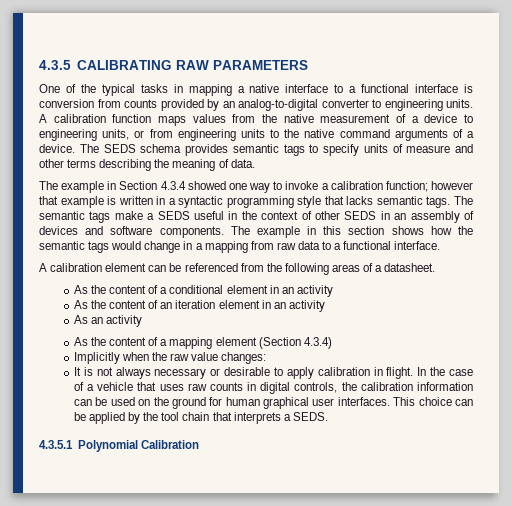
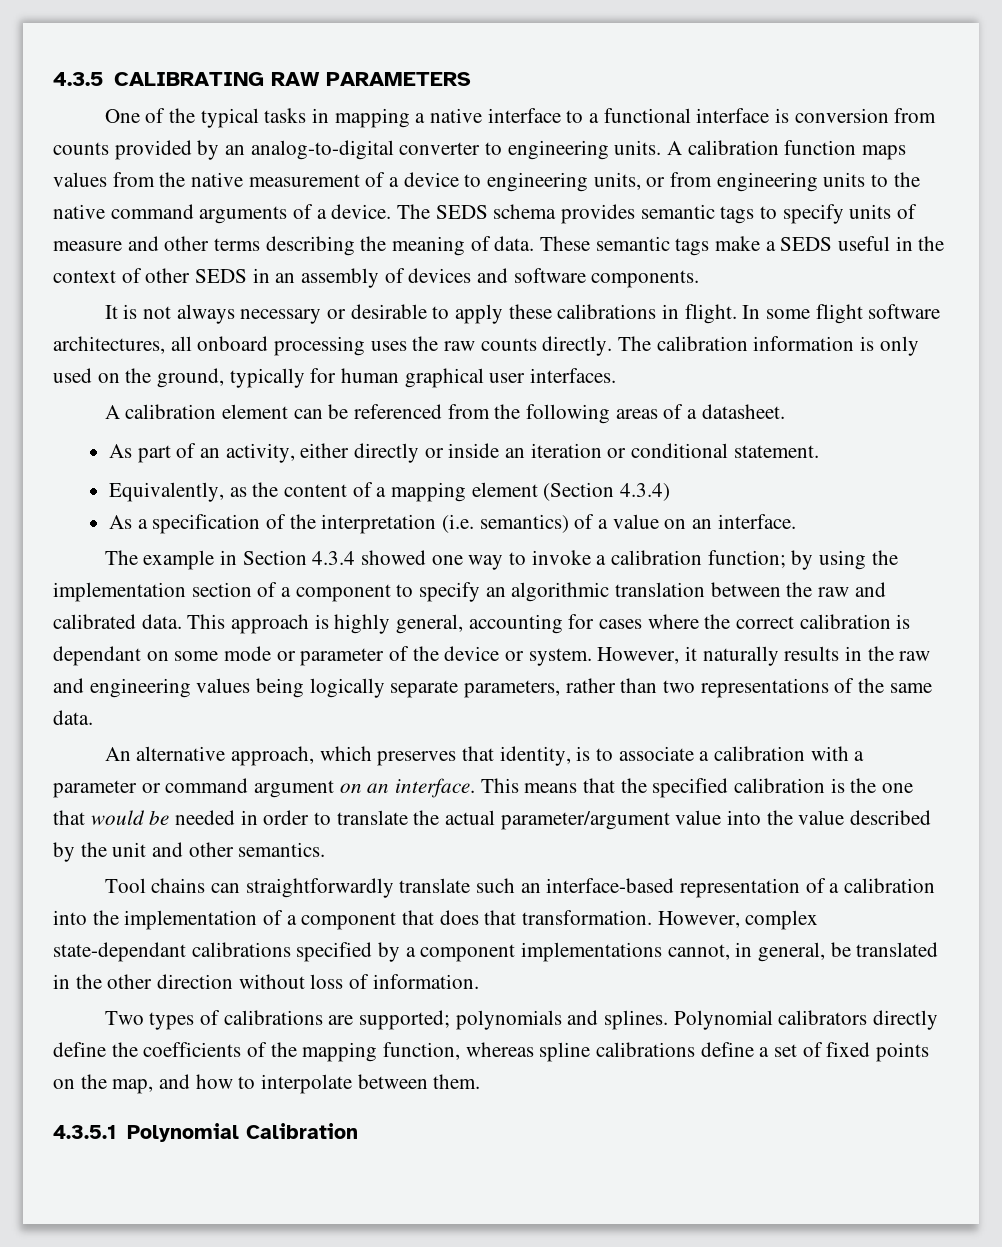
- The SEDS schema provides semantic tags to specify units of measure and other terms describing the meaning of data.
- The example in Section 4.3.4 showed one way to invoke a calibration function; however that example is written in a syntactic programming style that lacks semantic tags. The semantic tags make a SEDS useful in the context of other SEDS in an assembly of devices and software components. The example in this section shows how the semantic tags would change in a mapping from raw data to a functional interface.
+ The SEDS schema provides semantic tags to specify units of measure and other terms describing the meaning of data. These semantic tags make a SEDS useful in the context of other SEDS in an assembly of devices and software components.
+ It is not always necessary or desirable to apply these calibrations in flight. In some flight software architectures, all onboard processing uses the raw counts directly. The calibration information is only used on the ground, typically for human graphical user interfaces.
- As the content of a conditional element in an activity
- As the content of an iteration element in an activity
- As an activity
- As the content of a mapping element (Section 4.3.4)
+ As part of an activity, either directly or inside an iteration or conditional statement.
+ Equivalently, as the content of a mapping element (Section 4.3.4)
- Implicitly when the raw value changes:
- It is not always necessary or desirable to apply calibration in flight. In the case of a vehicle that uses raw counts in digital controls, the calibration information can be used on the ground for human graphical user interfaces. This choice can be applied by the tool chain that interprets a SEDS.
+ As a specification of the interpretation (i.e. semantics) of a value on an interface.
+ The example in Section 4.3.4 showed one way to invoke a calibration function; by using the implementation section of a component to specify an algorithmic translation between the raw and calibrated data. This approach is highly general, accounting for cases where the correct calibration is dependant on some mode or parameter of the device or system. However, it naturally results in the raw and engineering values being logically separate parameters, rather than two representations of the same data.
+ An alternative approach, which preserves that identity, is to associate a calibration with a parameter or command argument on an interface. This means that the specified calibration is the one that would be needed in order to translate the actual parameter/argument value into the value described by the unit and other semantics.
+ Tool chains can straightforwardly translate such an interface-based representation of a calibration into the implementation of a component that does that transformation. However, complex state-dependant calibrations specified by a component implementations cannot, in general, be translated in the other direction without loss of information.
+ Two types of calibrations are supported; polynomials and splines. Polynomial calibrators directly define the coefficients of the mapping function, whereas spline calibrations define a set of fixed points on the map, and how to interpolate between them.

